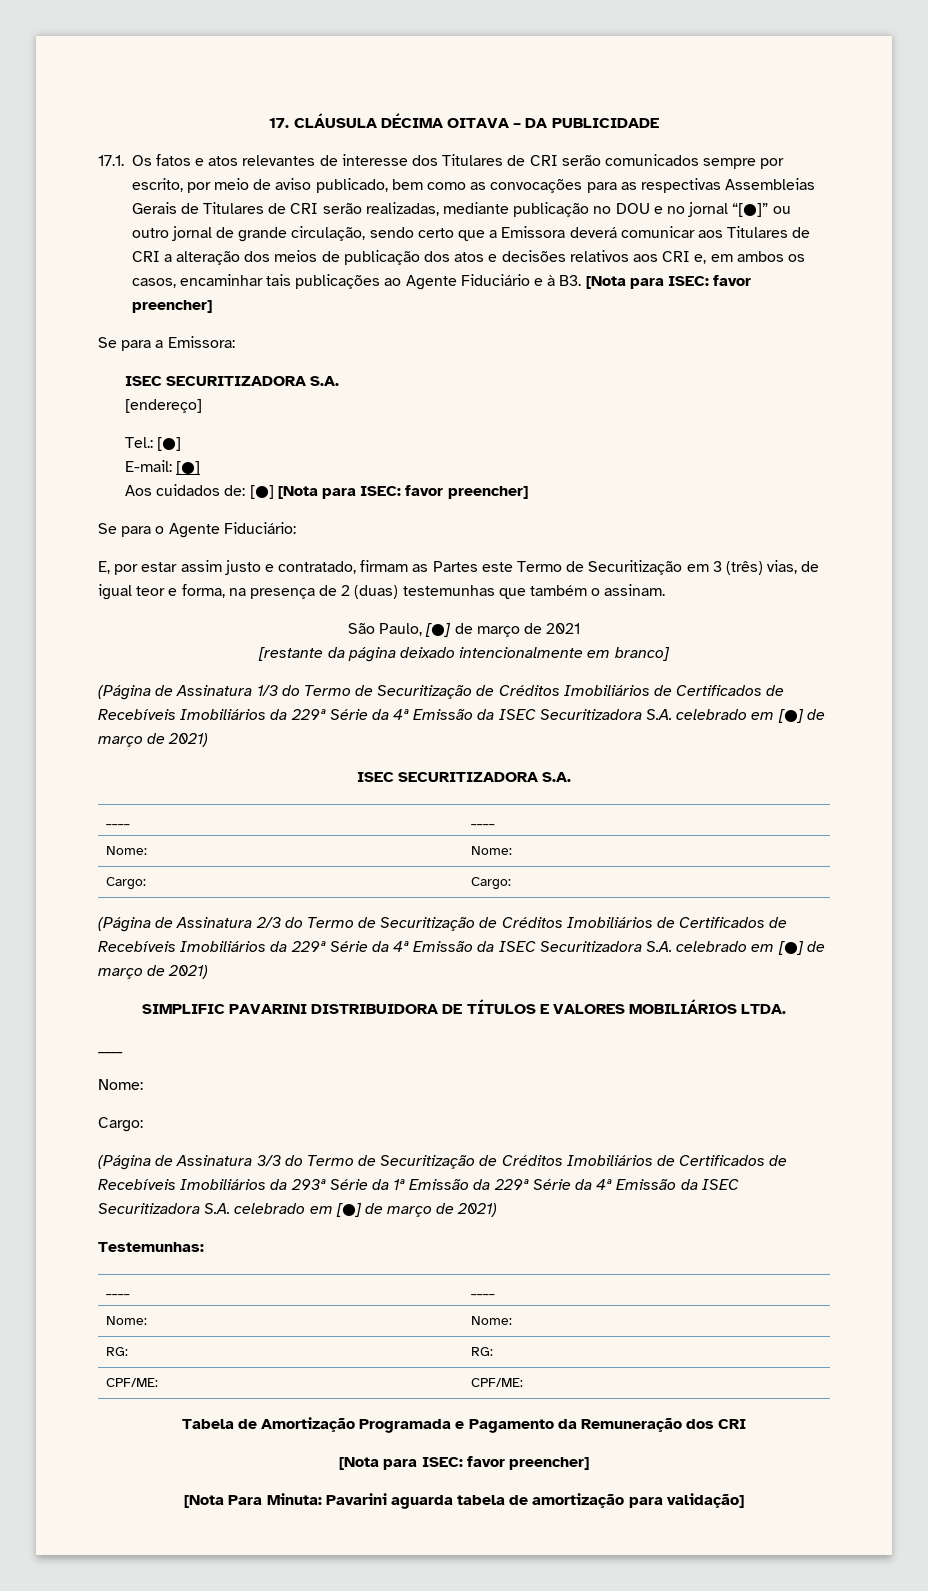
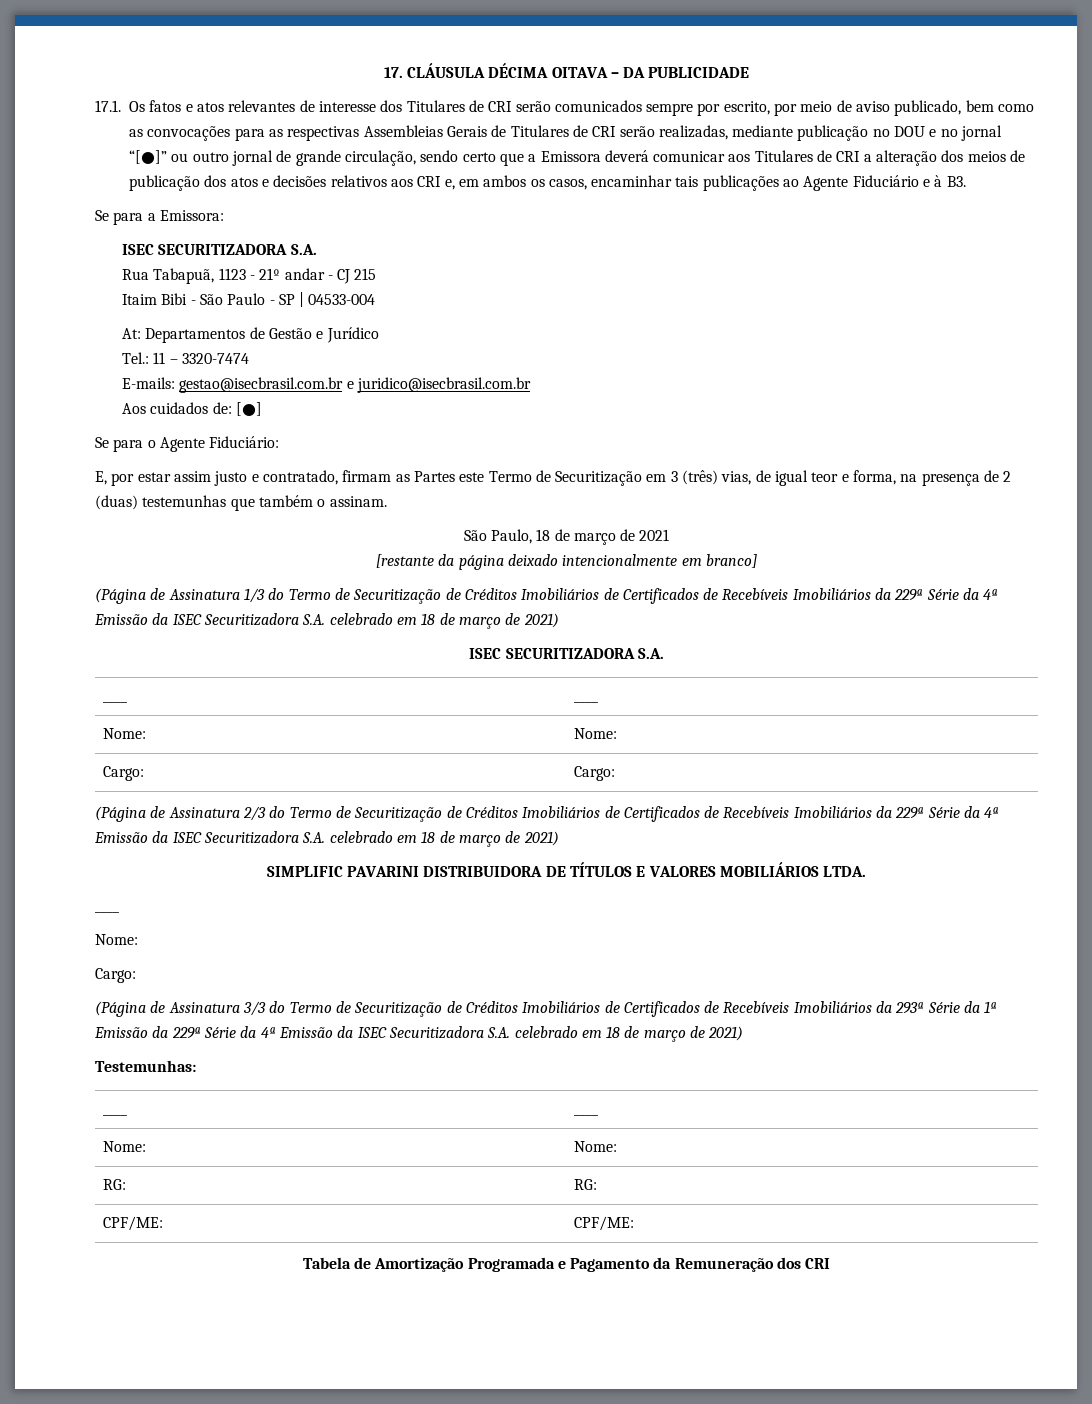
- 17.1. Os fatos e atos relevantes de interesse dos Titulares de CRI serão comunicados sempre por escrito, por meio de aviso publicado, bem como as convocações para as respectivas Assembleias Gerais de Titulares de CRI serão realizadas, mediante publicação no DOU e no jornal “[●]” ou outro jornal de grande circulação, sendo certo que a Emissora deverá comunicar aos Titulares de CRI a alteração dos meios de publicação dos atos e decisões relativos aos CRI e, em ambos os casos, encaminhar tais publicações ao Agente Fiduciário e à B3. [Nota para ISEC: favor preencher]
+ 17.1. Os fatos e atos relevantes de interesse dos Titulares de CRI serão comunicados sempre por escrito, por meio de aviso publicado, bem como as convocações para as respectivas Assembleias Gerais de Titulares de CRI serão realizadas, mediante publicação no DOU e no jornal “[●]” ou outro jornal de grande circulação, sendo certo que a Emissora deverá comunicar aos Titulares de CRI a alteração dos meios de publicação dos atos e decisões relativos aos CRI e, em ambos os casos, encaminhar tais publicações ao Agente Fiduciário e à B3.
- [endereço]
- Tel.: [●]
- E-mail: [●]
+ Rua Tabapuã, 1123 - 21º andar - CJ 215
+ Itaim Bibi - São Paulo - SP | 04533-004
+ At: Departamentos de Gestão e Jurídico
+ Tel.: 11 – 3320-7474
+ E-mails: gestao@isecbrasil.com.br e juridico@isecbrasil.com.br
- Aos cuidados de: [●] [Nota para ISEC: favor preencher]
+ Aos cuidados de: [●]
- São Paulo, [●] de março de 2021
+ São Paulo, 18 de março de 2021
- (Página de Assinatura 1/3 do Termo de Securitização de Créditos Imobiliários de Certificados de Recebíveis Imobiliários da 229ª Série da 4ª Emissão da ISEC Securitizadora S.A. celebrado em [●] de março de 2021)
+ (Página de Assinatura 1/3 do Termo de Securitização de Créditos Imobiliários de Certificados de Recebíveis Imobiliários da 229ª Série da 4ª Emissão da ISEC Securitizadora S.A. celebrado em 18 de março de 2021)
- (Página de Assinatura 2/3 do Termo de Securitização de Créditos Imobiliários de Certificados de Recebíveis Imobiliários da 229ª Série da 4ª Emissão da ISEC Securitizadora S.A. celebrado em [●] de março de 2021)
+ (Página de Assinatura 2/3 do Termo de Securitização de Créditos Imobiliários de Certificados de Recebíveis Imobiliários da 229ª Série da 4ª Emissão da ISEC Securitizadora S.A. celebrado em 18 de março de 2021)
- (Página de Assinatura 3/3 do Termo de Securitização de Créditos Imobiliários de Certificados de Recebíveis Imobiliários da 293ª Série da 1ª Emissão da 229ª Série da 4ª Emissão da ISEC Securitizadora S.A. celebrado em [●] de março de 2021)
+ (Página de Assinatura 3/3 do Termo de Securitização de Créditos Imobiliários de Certificados de Recebíveis Imobiliários da 293ª Série da 1ª Emissão da 229ª Série da 4ª Emissão da ISEC Securitizadora S.A. celebrado em 18 de março de 2021)
  Tabela de Amortização Programada e Pagamento da Remuneração dos CRI
- [Nota para ISEC: favor preencher]
- [Nota Para Minuta: Pavarini aguarda tabela de amortização para validação]

